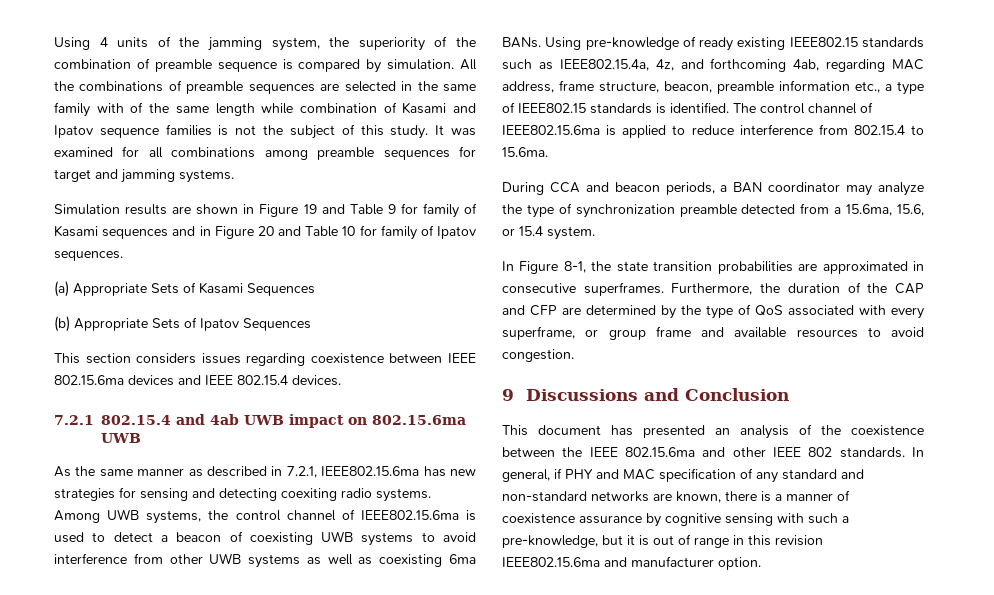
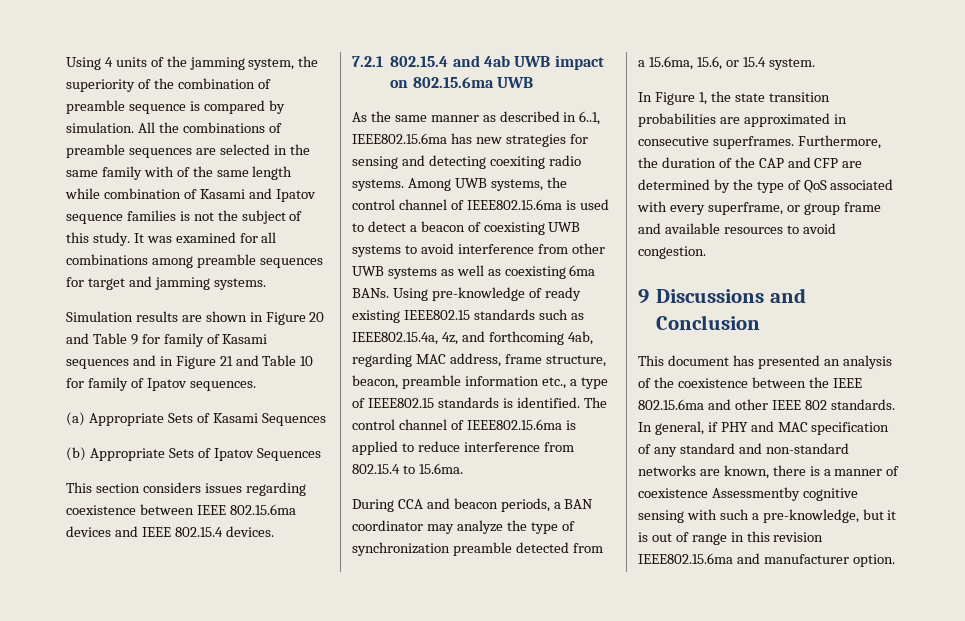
- Simulation results are shown in Figure 19 and Table 9 for family of Kasami sequences and in Figure 20 and Table 10 for family of Ipatov sequences.
+ Simulation results are shown in Figure 20 and Table 9 for family of Kasami sequences and in Figure 21 and Table 10 for family of Ipatov sequences.
- As the same manner as described in 7.2.1, IEEE802.15.6ma has new strategies for sensing and detecting coexiting radio systems.
+ As the same manner as described in 6..1, IEEE802.15.6ma has new strategies for sensing and detecting coexiting radio systems.
- In Figure 8-1, the state transition probabilities are approximated in consecutive superframes.
+ In Figure 1, the state transition probabilities are approximated in consecutive superframes.
- In general, if PHY and MAC specification of any standard and non-standard networks are known, there is a manner of coexistence assurance by cognitive sensing with such a pre-knowledge, but it is out of range in this revision IEEE802.15.6ma and manufacturer option.
+ In general, if PHY and MAC specification of any standard and non-standard networks are known, there is a manner of coexistence Assessmentby cognitive sensing with such a pre-knowledge, but it is out of range in this revision IEEE802.15.6ma and manufacturer option.

